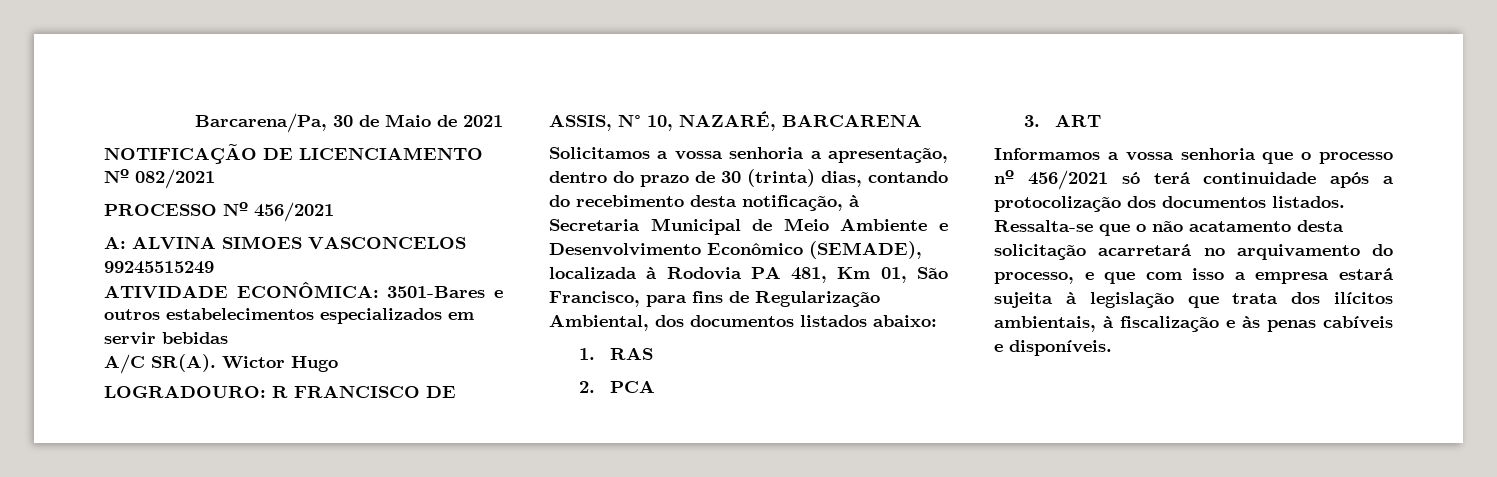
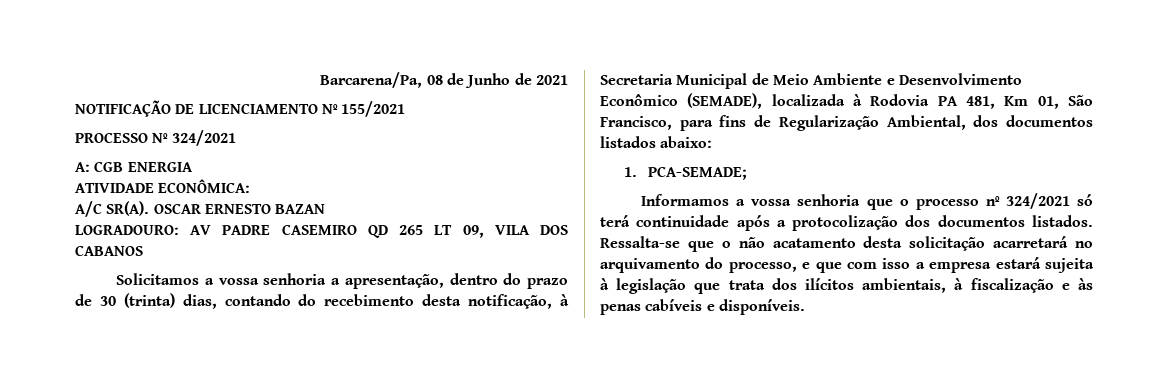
- Barcarena/Pa, 30 de Maio de 2021
+ Barcarena/Pa, 08 de Junho de 2021
- NOTIFICAÇÃO DE LICENCIAMENTO Nº 082/2021
+ NOTIFICAÇÃO DE LICENCIAMENTO Nº 155/2021
- PROCESSO Nº 456/2021
+ PROCESSO Nº 324/2021
- A: ALVINA SIMOES VASCONCELOS 99245515249
- ATIVIDADE ECONÔMICA: 3501-Bares e outros estabelecimentos especializados em servir bebidas
- A/C SR(A). Wictor Hugo
- LOGRADOURO: R FRANCISCO DE ASSIS, N° 10, NAZARÉ, BARCARENA
+ A: CGB ENERGIA
+ ATIVIDADE ECONÔMICA:
+ A/C SR(A). OSCAR ERNESTO BAZAN
+ LOGRADOURO: AV PADRE CASEMIRO QD 265 LT 09, VILA DOS CABANOS
- 1. RAS
- 2. PCA
- 3. ART
+ 1. PCA-SEMADE;
- Informamos a vossa senhoria que o processo nº 456/2021 só terá continuidade após a protocolização dos documentos listados.
+ Informamos a vossa senhoria que o processo nº 324/2021 só terá continuidade após a protocolização dos documentos listados.

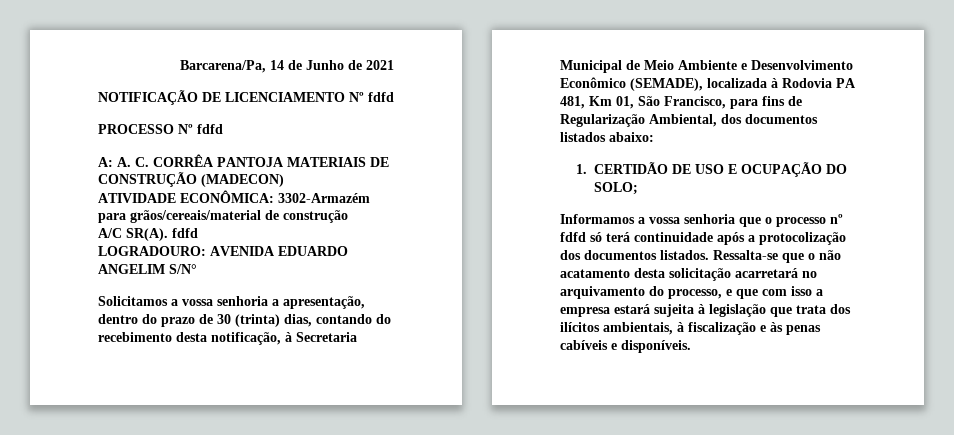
- Barcarena/Pa, 08 de Junho de 2021
+ Barcarena/Pa, 14 de Junho de 2021
- NOTIFICAÇÃO DE LICENCIAMENTO Nº 155/2021
+ NOTIFICAÇÃO DE LICENCIAMENTO Nº fdfd
- PROCESSO Nº 324/2021
+ PROCESSO Nº fdfd
- A: CGB ENERGIA
- ATIVIDADE ECONÔMICA:
- A/C SR(A). OSCAR ERNESTO BAZAN
- LOGRADOURO: AV PADRE CASEMIRO QD 265 LT 09, VILA DOS CABANOS
+ A: A. C. CORRÊA PANTOJA MATERIAIS DE CONSTRUÇÃO (MADECON)
+ ATIVIDADE ECONÔMICA: 3302-Armazém para grãos/cereais/material de construção
+ A/C SR(A). fdfd
+ LOGRADOURO: AVENIDA EDUARDO ANGELIM S/N°
- 1. PCA-SEMADE;
+ 1. CERTIDÃO DE USO E OCUPAÇÃO DO SOLO;
- Informamos a vossa senhoria que o processo nº 324/2021 só terá continuidade após a protocolização dos documentos listados.
+ Informamos a vossa senhoria que o processo nº fdfd só terá continuidade após a protocolização dos documentos listados.

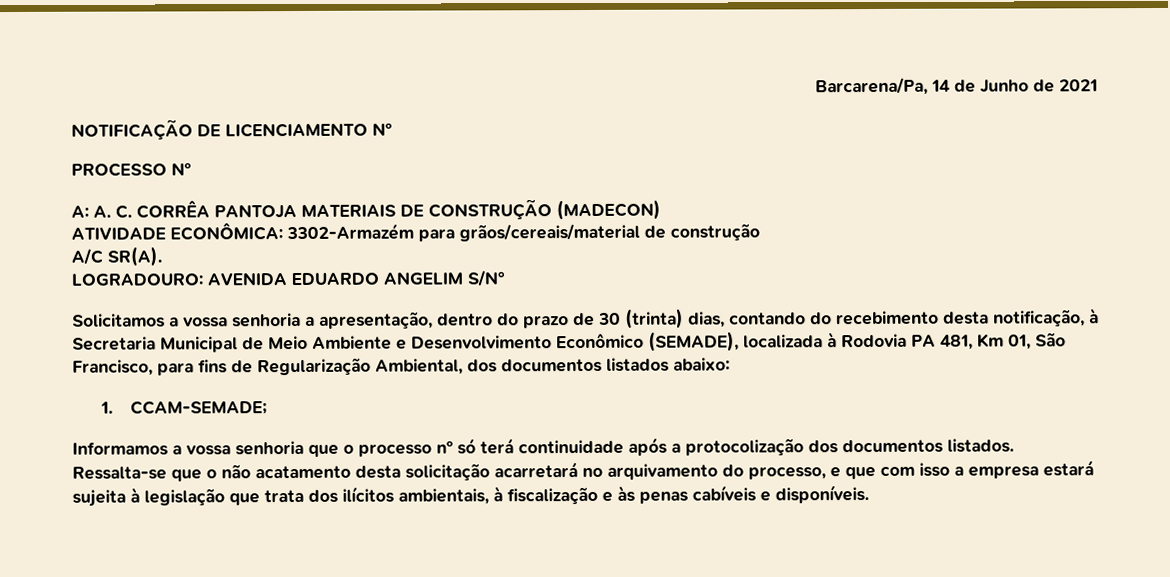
- NOTIFICAÇÃO DE LICENCIAMENTO Nº fdfd
+ NOTIFICAÇÃO DE LICENCIAMENTO Nº
- PROCESSO Nº fdfd
+ PROCESSO Nº
- A/C SR(A). fdfd
+ A/C SR(A).
- 1. CERTIDÃO DE USO E OCUPAÇÃO DO SOLO;
+ 1. CCAM-SEMADE;
- Informamos a vossa senhoria que o processo nº fdfd só terá continuidade após a protocolização dos documentos listados.
+ Informamos a vossa senhoria que o processo nº só terá continuidade após a protocolização dos documentos listados.

